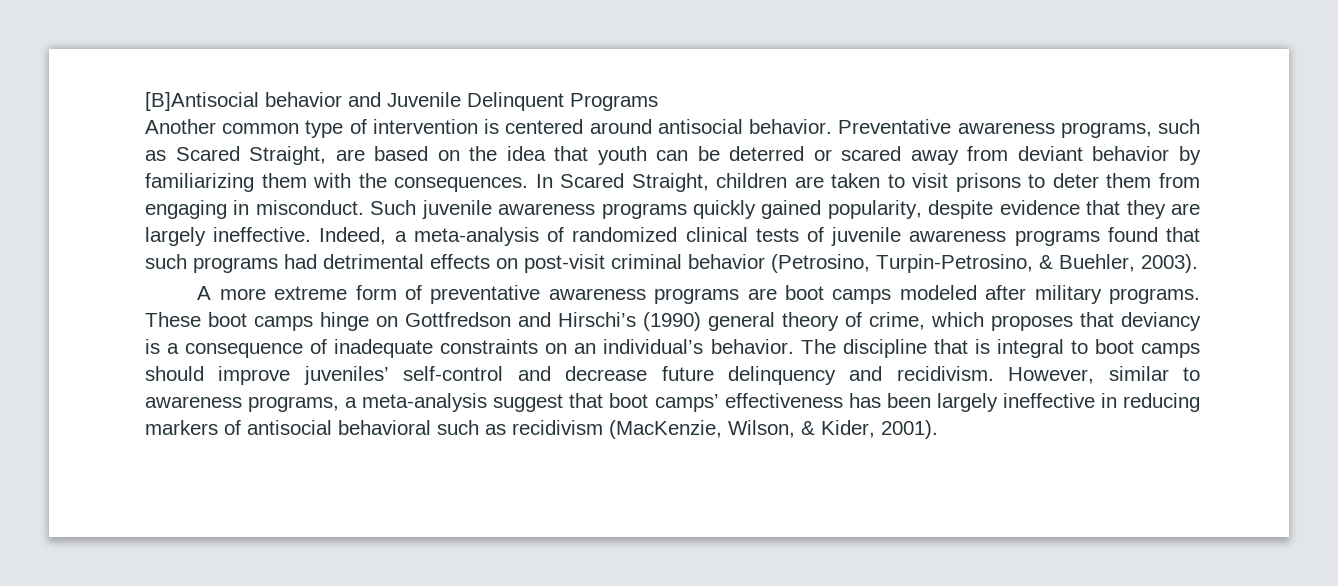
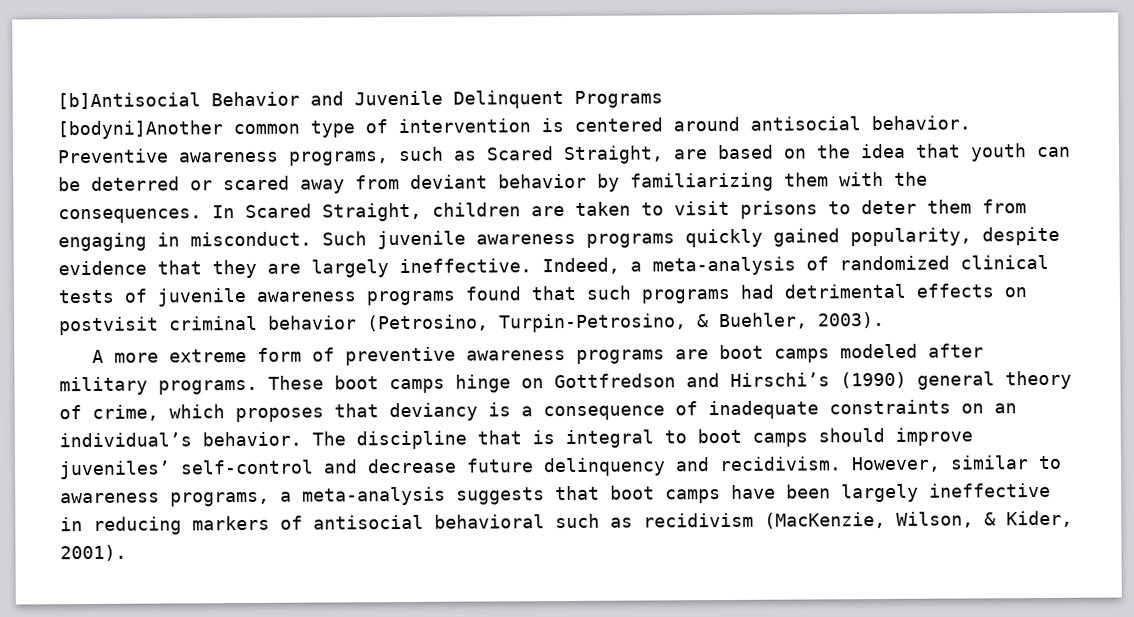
- [B]Antisocial behavior and Juvenile Delinquent Programs
+ [b]Antisocial Behavior and Juvenile Delinquent Programs
- Another common type of intervention is centered around antisocial behavior.
+ [bodyni]Another common type of intervention is centered around antisocial behavior.
- Preventative awareness programs, such as Scared Straight, are based on the idea that youth can be deterred or scared away from deviant behavior by familiarizing them with the consequences.
+ Preventive awareness programs, such as Scared Straight, are based on the idea that youth can be deterred or scared away from deviant behavior by familiarizing them with the consequences.
- Indeed, a meta-analysis of randomized clinical tests of juvenile awareness programs found that such programs had detrimental effects on post-visit criminal behavior (Petrosino, Turpin-Petrosino, & Buehler, 2003).
+ Indeed, a meta-analysis of randomized clinical tests of juvenile awareness programs found that such programs had detrimental effects on postvisit criminal behavior (Petrosino, Turpin-Petrosino, & Buehler, 2003).
- A more extreme form of preventative awareness programs are boot camps modeled after military programs.
+ A more extreme form of preventive awareness programs are boot camps modeled after military programs.
- However, similar to awareness programs, a meta-analysis suggest that boot camps’ effectiveness has been largely ineffective in reducing markers of antisocial behavioral such as recidivism (MacKenzie, Wilson, & Kider, 2001).
+ However, similar to awareness programs, a meta-analysis suggests that boot camps have been largely ineffective in reducing markers of antisocial behavioral such as recidivism (MacKenzie, Wilson, & Kider, 2001).

